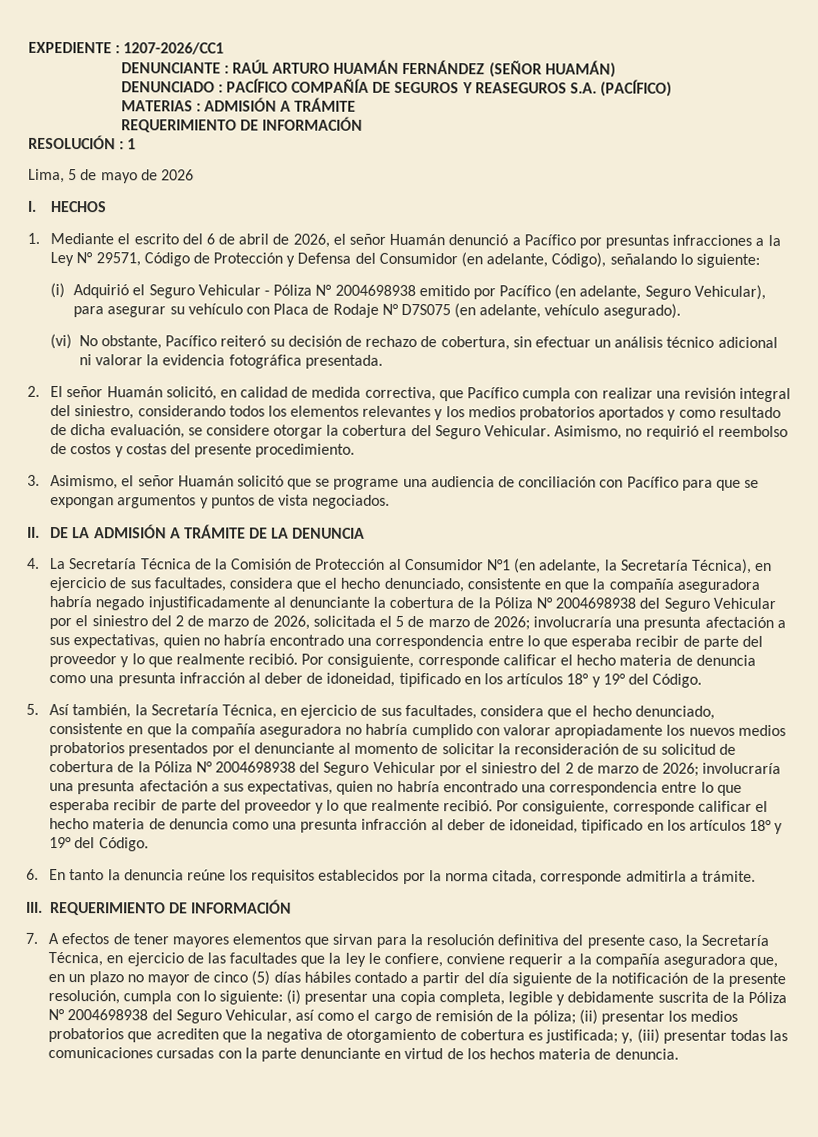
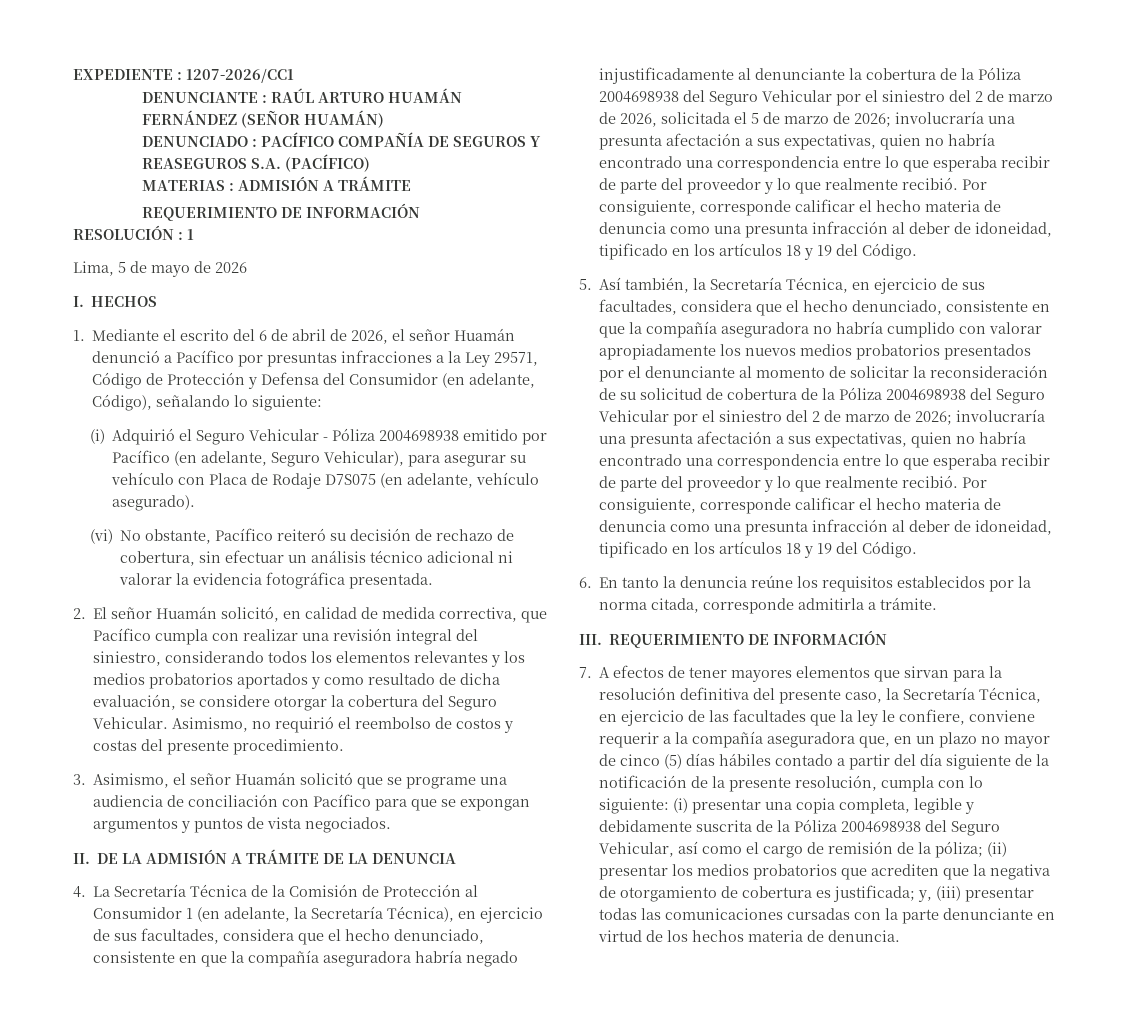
- 1. Mediante el escrito del 6 de abril de 2026, el señor Huamán denunció a Pacífico por presuntas infracciones a la Ley N° 29571, Código de Protección y Defensa del Consumidor (en adelante, Código), señalando lo siguiente:
+ 1. Mediante el escrito del 6 de abril de 2026, el señor Huamán denunció a Pacífico por presuntas infracciones a la Ley 29571, Código de Protección y Defensa del Consumidor (en adelante, Código), señalando lo siguiente:
- (i) Adquirió el Seguro Vehicular - Póliza N° 2004698938 emitido por Pacífico (en adelante, Seguro Vehicular), para asegurar su vehículo con Placa de Rodaje N° D7S075 (en adelante, vehículo asegurado).
+ (i) Adquirió el Seguro Vehicular - Póliza 2004698938 emitido por Pacífico (en adelante, Seguro Vehicular), para asegurar su vehículo con Placa de Rodaje D7S075 (en adelante, vehículo asegurado).
- 4. La Secretaría Técnica de la Comisión de Protección al Consumidor N°1 (en adelante, la Secretaría Técnica), en ejercicio de sus facultades, considera que el hecho denunciado, consistente en que la compañía aseguradora habría negado injustificadamente al denunciante la cobertura de la Póliza N° 2004698938 del Seguro Vehicular por el siniestro del 2 de marzo de 2026, solicitada el 5 de marzo de 2026; involucraría una presunta afectación a sus expectativas, quien no habría encontrado una correspondencia entre lo que esperaba recibir de parte del proveedor y lo que realmente recibió. Por consiguiente, corresponde calificar el hecho materia de denuncia como una presunta infracción al deber de idoneidad, tipificado en los artículos 18° y 19° del Código.
+ 4. La Secretaría Técnica de la Comisión de Protección al Consumidor 1 (en adelante, la Secretaría Técnica), en ejercicio de sus facultades, considera que el hecho denunciado, consistente en que la compañía aseguradora habría negado injustificadamente al denunciante la cobertura de la Póliza 2004698938 del Seguro Vehicular por el siniestro del 2 de marzo de 2026, solicitada el 5 de marzo de 2026; involucraría una presunta afectación a sus expectativas, quien no habría encontrado una correspondencia entre lo que esperaba recibir de parte del proveedor y lo que realmente recibió. Por consiguiente, corresponde calificar el hecho materia de denuncia como una presunta infracción al deber de idoneidad, tipificado en los artículos 18 y 19 del Código.
- 5. Así también, la Secretaría Técnica, en ejercicio de sus facultades, considera que el hecho denunciado, consistente en que la compañía aseguradora no habría cumplido con valorar apropiadamente los nuevos medios probatorios presentados por el denunciante al momento de solicitar la reconsideración de su solicitud de cobertura de la Póliza N° 2004698938 del Seguro Vehicular por el siniestro del 2 de marzo de 2026; involucraría una presunta afectación a sus expectativas, quien no habría encontrado una correspondencia entre lo que esperaba recibir de parte del proveedor y lo que realmente recibió. Por consiguiente, corresponde calificar el hecho materia de denuncia como una presunta infracción al deber de idoneidad, tipificado en los artículos 18° y 19° del Código.
+ 5. Así también, la Secretaría Técnica, en ejercicio de sus facultades, considera que el hecho denunciado, consistente en que la compañía aseguradora no habría cumplido con valorar apropiadamente los nuevos medios probatorios presentados por el denunciante al momento de solicitar la reconsideración de su solicitud de cobertura de la Póliza 2004698938 del Seguro Vehicular por el siniestro del 2 de marzo de 2026; involucraría una presunta afectación a sus expectativas, quien no habría encontrado una correspondencia entre lo que esperaba recibir de parte del proveedor y lo que realmente recibió. Por consiguiente, corresponde calificar el hecho materia de denuncia como una presunta infracción al deber de idoneidad, tipificado en los artículos 18 y 19 del Código.
- (i) presentar una copia completa, legible y debidamente suscrita de la Póliza N° 2004698938 del Seguro Vehicular, así como el cargo de remisión de la póliza;
+ (i) presentar una copia completa, legible y debidamente suscrita de la Póliza 2004698938 del Seguro Vehicular, así como el cargo de remisión de la póliza;

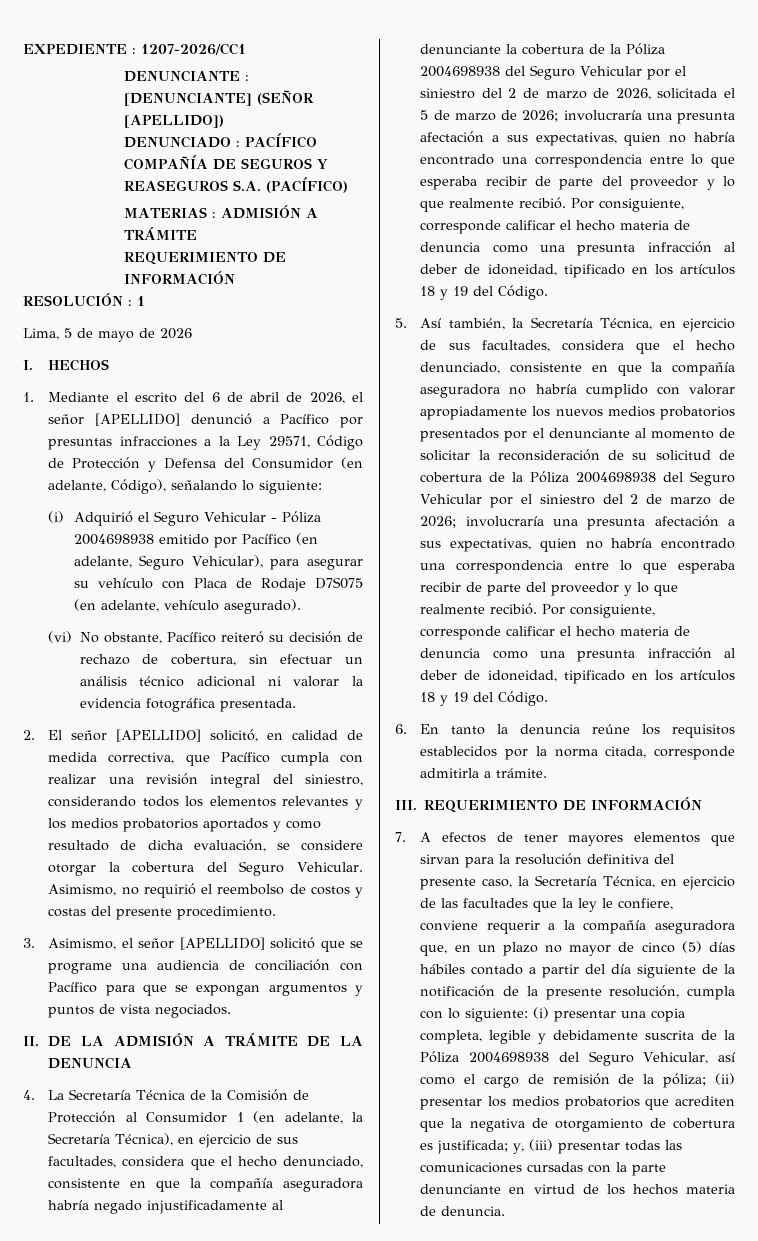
- DENUNCIANTE : RAÚL ARTURO HUAMÁN FERNÁNDEZ (SEÑOR HUAMÁN)
+ DENUNCIANTE : [DENUNCIANTE] (SEÑOR [APELLIDO])
- 1. Mediante el escrito del 6 de abril de 2026, el señor Huamán denunció a Pacífico por presuntas infracciones a la Ley 29571, Código de Protección y Defensa del Consumidor (en adelante, Código), señalando lo siguiente:
+ 1. Mediante el escrito del 6 de abril de 2026, el señor [APELLIDO] denunció a Pacífico por presuntas infracciones a la Ley 29571, Código de Protección y Defensa del Consumidor (en adelante, Código), señalando lo siguiente:
- 2. El señor Huamán solicitó, en calidad de medida correctiva, que Pacífico cumpla con realizar una revisión integral del siniestro, considerando todos los elementos relevantes y los medios probatorios aportados y como resultado de dicha evaluación, se considere otorgar la cobertura del Seguro Vehicular.
+ 2. El señor [APELLIDO] solicitó, en calidad de medida correctiva, que Pacífico cumpla con realizar una revisión integral del siniestro, considerando todos los elementos relevantes y los medios probatorios aportados y como resultado de dicha evaluación, se considere otorgar la cobertura del Seguro Vehicular.
- 3. Asimismo, el señor Huamán solicitó que se programe una audiencia de conciliación con Pacífico para que se expongan argumentos y puntos de vista negociados.
+ 3. Asimismo, el señor [APELLIDO] solicitó que se programe una audiencia de conciliación con Pacífico para que se expongan argumentos y puntos de vista negociados.

